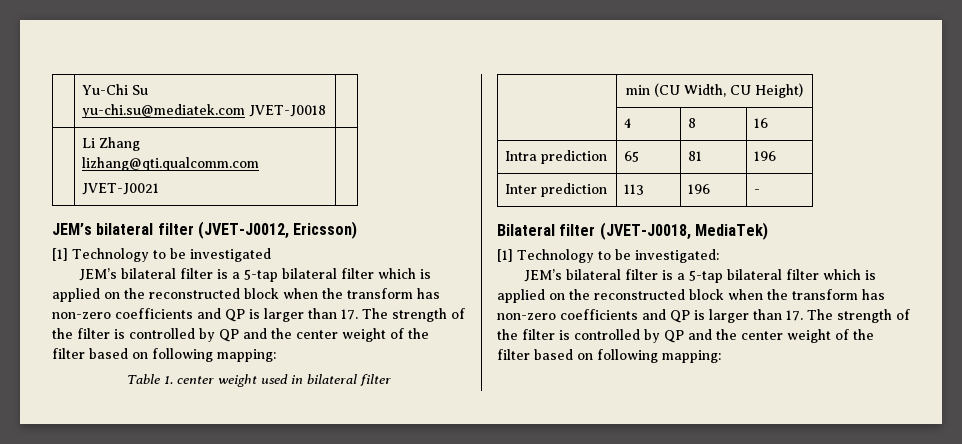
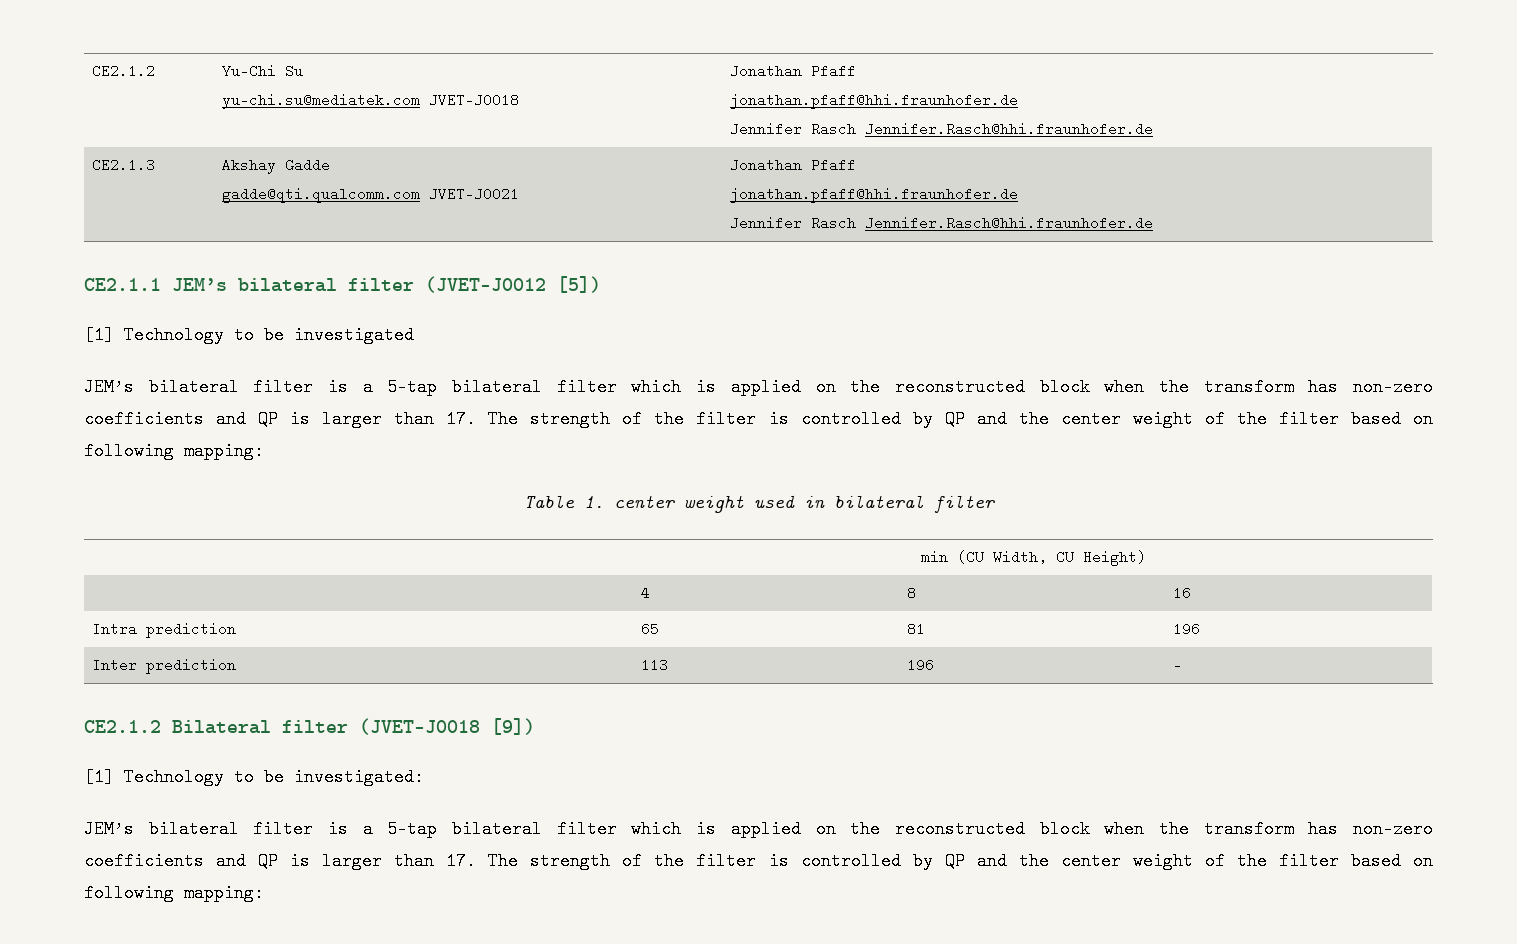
- | Yu-Chi Su
- yu-chi.su@mediatek.com JVET-J0018 |
- | Li Zhang
- lizhang@qti.qualcomm.com
- JVET-J0021 |
- JEM’s bilateral filter (JVET-J0012, Ericsson)
+ CE2.1.2 | Yu-Chi Su
+ yu-chi.su@mediatek.com JVET-J0018 | Jonathan Pfaff
+ jonathan.pfaff@hhi.fraunhofer.de
+ Jennifer Rasch Jennifer.Rasch@hhi.fraunhofer.de
+ CE2.1.3 | Akshay Gadde
+ gadde@qti.qualcomm.com JVET-J0021 | Jonathan Pfaff
+ jonathan.pfaff@hhi.fraunhofer.de
+ Jennifer Rasch Jennifer.Rasch@hhi.fraunhofer.de
+ CE2.1.1 JEM’s bilateral filter (JVET-J0012 [5])
- Bilateral filter (JVET-J0018, MediaTek)
+ CE2.1.2 Bilateral filter (JVET-J0018 [9])

